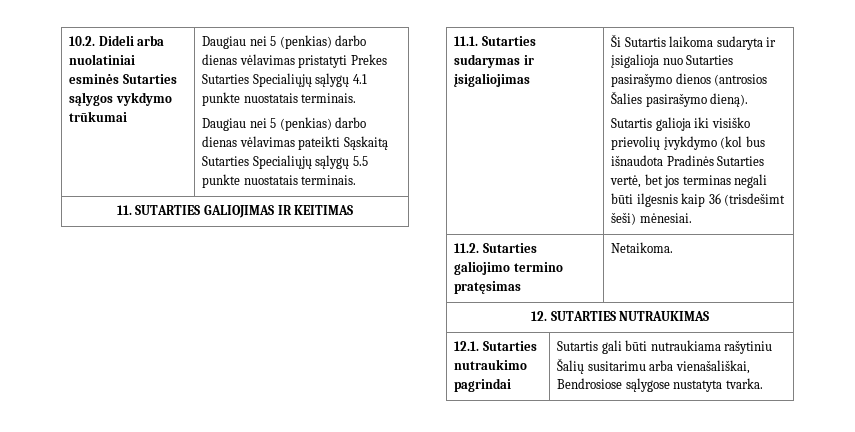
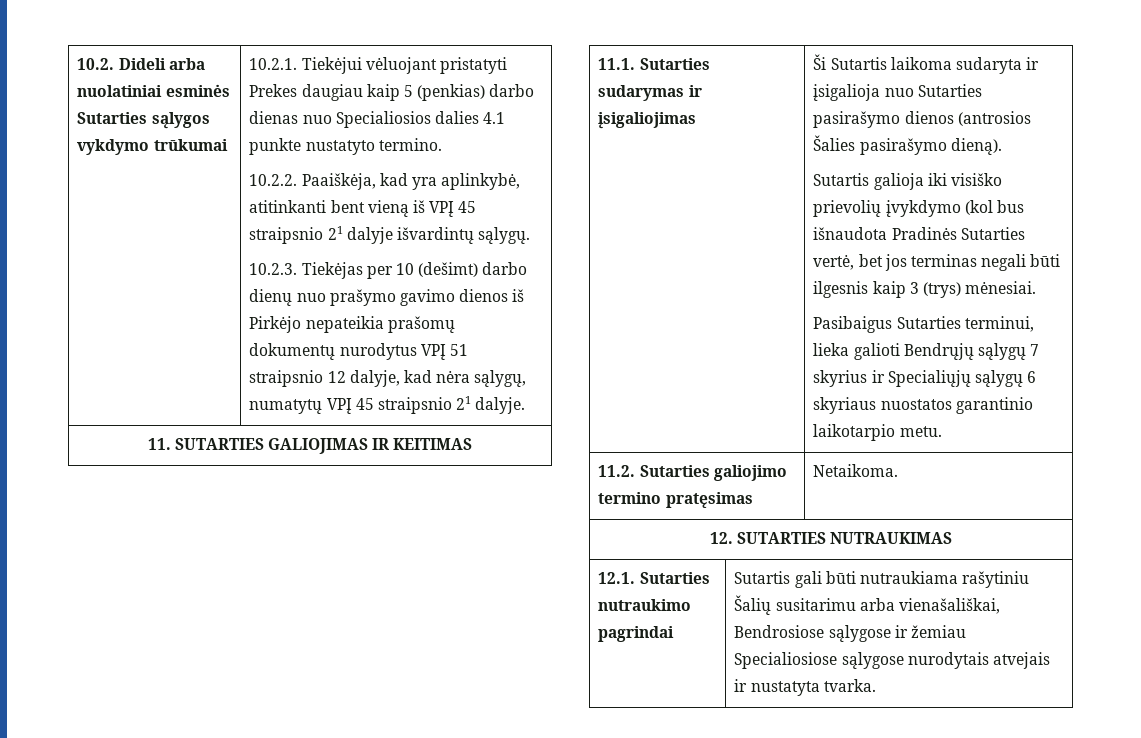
- Daugiau nei 5 (penkias) darbo dienas vėlavimas pristatyti Prekes Sutarties Specialiųjų sąlygų 4.1 punkte nuostatais terminais.
- Daugiau nei 5 (penkias) darbo dienas vėlavimas pateikti Sąskaitą Sutarties Specialiųjų sąlygų 5.5 punkte nuostatais terminais.
+ 10.2.1. Tiekėjui vėluojant pristatyti Prekes daugiau kaip 5 (penkias) darbo dienas nuo Specialiosios dalies 4.1 punkte nustatyto termino.
+ 10.2.2. Paaiškėja, kad yra aplinkybė, atitinkanti bent vieną iš VPĮ 45 straipsnio 21 dalyje išvardintų sąlygų.
+ 10.2.3. Tiekėjas per 10 (dešimt) darbo dienų nuo prašymo gavimo dienos iš Pirkėjo nepateikia prašomų dokumentų nurodytus VPĮ 51 straipsnio 12 dalyje, kad nėra sąlygų, numatytų VPĮ 45 straipsnio 21 dalyje.
- Sutartis galioja iki visiško prievolių įvykdymo (kol bus išnaudota Pradinės Sutarties vertė, bet jos terminas negali būti ilgesnis kaip 36 (trisdešimt šeši) mėnesiai.
+ Sutartis galioja iki visiško prievolių įvykdymo (kol bus išnaudota Pradinės Sutarties vertė, bet jos terminas negali būti ilgesnis kaip 3 (trys) mėnesiai.
+ Pasibaigus Sutarties terminui, lieka galioti Bendrųjų sąlygų 7 skyrius ir Specialiųjų sąlygų 6 skyriaus nuostatos garantinio laikotarpio metu.
- 12.1. Sutarties nutraukimo pagrindai | Sutartis gali būti nutraukiama rašytiniu Šalių susitarimu arba vienašališkai, Bendrosiose sąlygose nustatyta tvarka.
+ 12.1. Sutarties nutraukimo pagrindai | Sutartis gali būti nutraukiama rašytiniu Šalių susitarimu arba vienašališkai, Bendrosiose sąlygose ir žemiau Specialiosiose sąlygose nurodytais atvejais ir nustatyta tvarka.

